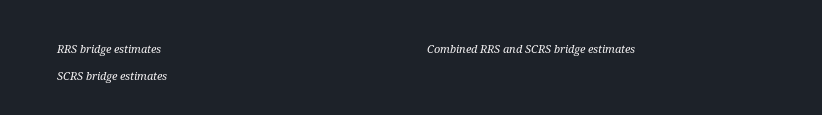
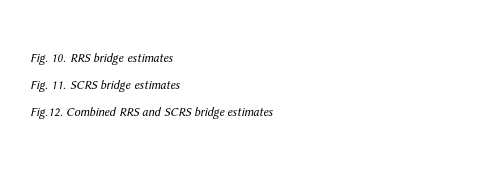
- RRS bridge estimates
- SCRS bridge estimates
+ Fig. 10. RRS bridge estimates
+ Fig. 11. SCRS bridge estimates
- Combined RRS and SCRS bridge estimates
+ Fig.12. Combined RRS and SCRS bridge estimates

